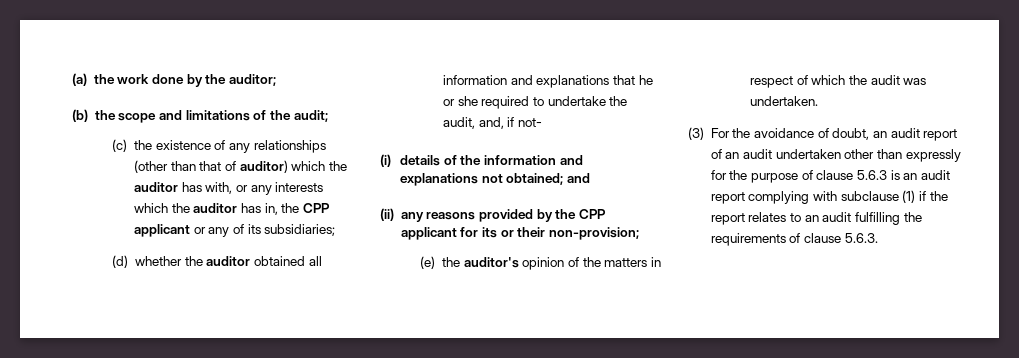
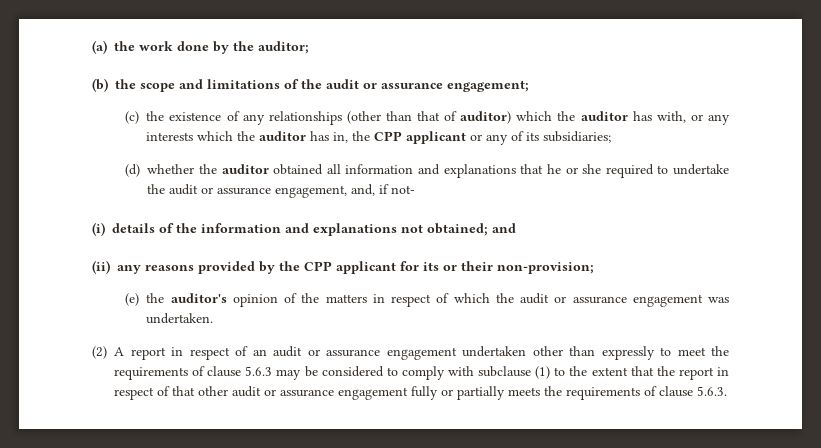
- (b) the scope and limitations of the audit;
+ (b) the scope and limitations of the audit or assurance engagement;
- (d) whether the auditor obtained all information and explanations that he or she required to undertake the audit, and, if not-
+ (d) whether the auditor obtained all information and explanations that he or she required to undertake the audit or assurance engagement, and, if not-
- (e) the auditor's opinion of the matters in respect of which the audit was undertaken.
+ (e) the auditor's opinion of the matters in respect of which the audit or assurance engagement was undertaken.
- (3) For the avoidance of doubt, an audit report of an audit undertaken other than expressly for the purpose of clause 5.6.3 is an audit report complying with subclause (1) if the report relates to an audit fulfilling the requirements of clause 5.6.3.
+ (2) A report in respect of an audit or assurance engagement undertaken other than expressly to meet the requirements of clause 5.6.3 may be considered to comply with subclause (1) to the extent that the report in respect of that other audit or assurance engagement fully or partially meets the requirements of clause 5.6.3.

